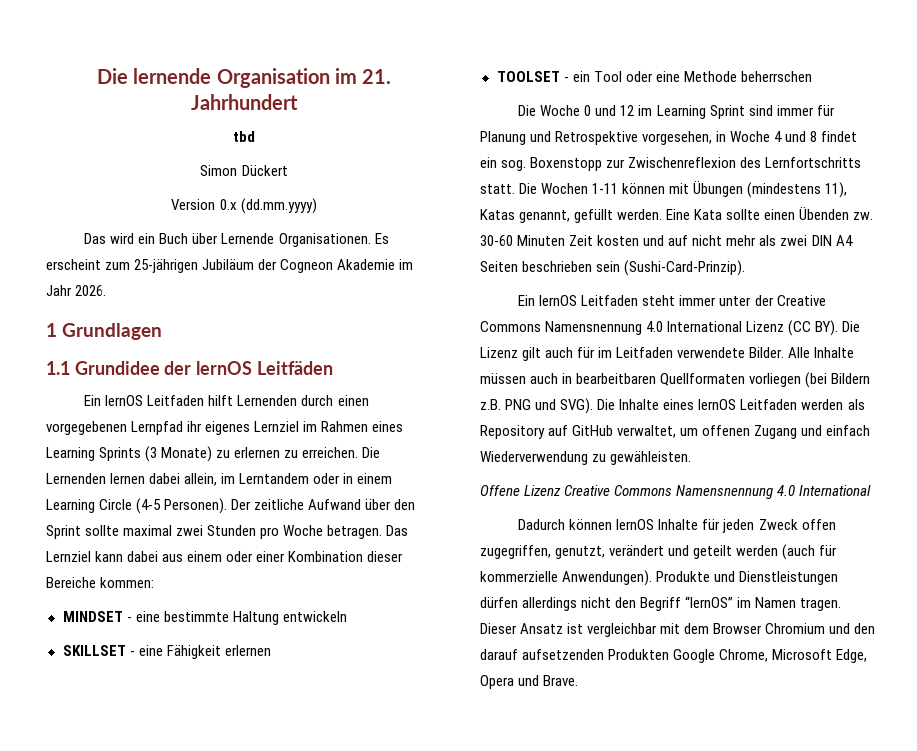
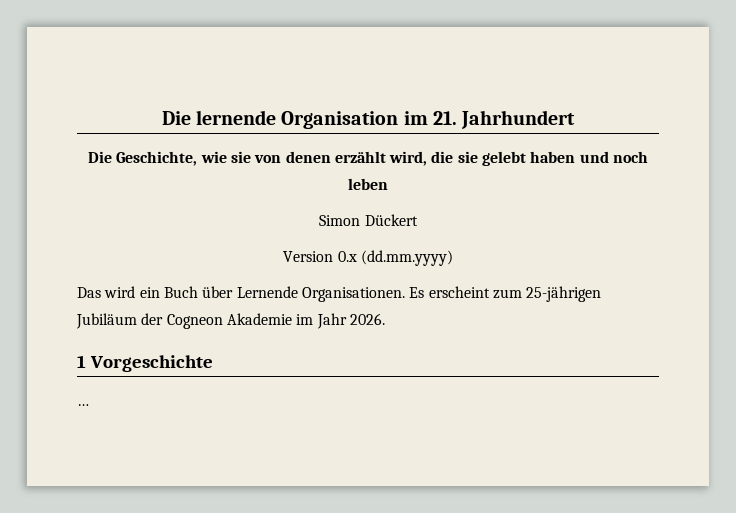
- tbd
+ Die Geschichte, wie sie von denen erzählt wird, die sie gelebt haben und noch leben
- 1 Grundlagen
- 1.1 Grundidee der lernOS Leitfäden
- Ein lernOS Leitfaden hilft Lernenden durch einen vorgegebenen Lernpfad ihr eigenes Lernziel im Rahmen eines Learning Sprints (3 Monate) zu erlernen zu erreichen. Die Lernenden lernen dabei allein, im Lerntandem oder in einem Learning Circle (4-5 Personen). Der zeitliche Aufwand über den Sprint sollte maximal zwei Stunden pro Woche betragen. Das Lernziel kann dabei aus einem oder einer Kombination dieser Bereiche kommen:
- MINDSET - eine bestimmte Haltung entwickeln
- SKILLSET - eine Fähigkeit erlernen
- TOOLSET - ein Tool oder eine Methode beherrschen
- Die Woche 0 und 12 im Learning Sprint sind immer für Planung und Retrospektive vorgesehen, in Woche 4 und 8 findet ein sog. Boxenstopp zur Zwischenreflexion des Lernfortschritts statt. Die Wochen 1-11 können mit Übungen (mindestens 11), Katas genannt, gefüllt werden. Eine Kata sollte einen Übenden zw. 30-60 Minuten Zeit kosten und auf nicht mehr als zwei DIN A4 Seiten beschrieben sein (Sushi-Card-Prinzip).
- Ein lernOS Leitfaden steht immer unter der Creative Commons Namensnennung 4.0 International Lizenz (CC BY). Die Lizenz gilt auch für im Leitfaden verwendete Bilder. Alle Inhalte müssen auch in bearbeitbaren Quellformaten vorliegen (bei Bildern z.B. PNG und SVG). Die Inhalte eines lernOS Leitfaden werden als Repository auf GitHub verwaltet, um offenen Zugang und einfach Wiederverwendung zu gewähleisten.
- Offene Lizenz Creative Commons Namensnennung 4.0 International
- Dadurch können lernOS Inhalte für jeden Zweck offen zugegriffen, genutzt, verändert und geteilt werden (auch für kommerzielle Anwendungen). Produkte und Dienstleistungen dürfen allerdings nicht den Begriff “lernOS” im Namen tragen. Dieser Ansatz ist vergleichbar mit dem Browser Chromium und den darauf aufsetzenden Produkten Google Chrome, Microsoft Edge, Opera und Brave.
+ 1 Vorgeschichte
+ …

